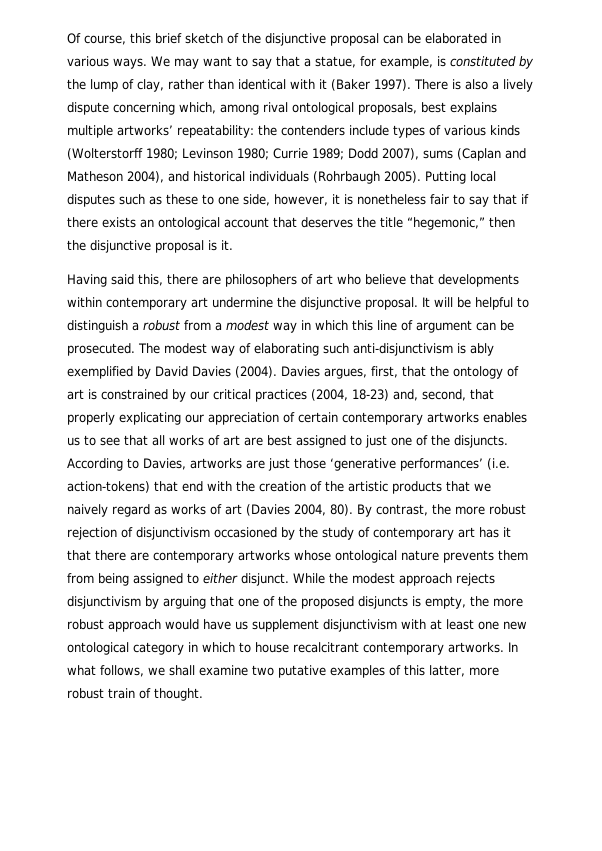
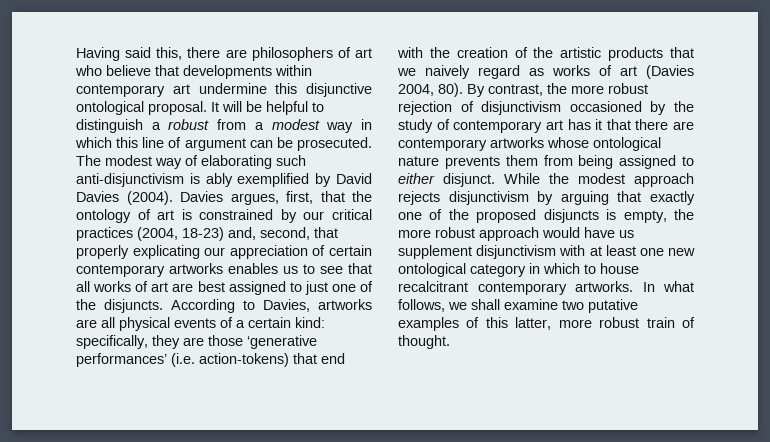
- Of course, this brief sketch of the disjunctive proposal can be elaborated in various ways. We may want to say that a statue, for example, is constituted by the lump of clay, rather than identical with it (Baker 1997). There is also a lively dispute concerning which, among rival ontological proposals, best explains multiple artworks’ repeatability: the contenders include types of various kinds (Wolterstorff 1980; Levinson 1980; Currie 1989; Dodd 2007), sums (Caplan and Matheson 2004), and historical individuals (Rohrbaugh 2005). Putting local disputes such as these to one side, however, it is nonetheless fair to say that if there exists an ontological account that deserves the title “hegemonic,” then the disjunctive proposal is it.
- Having said this, there are philosophers of art who believe that developments within contemporary art undermine the disjunctive proposal.
+ Having said this, there are philosophers of art who believe that developments within contemporary art undermine this disjunctive ontological proposal.
- According to Davies, artworks are just those ‘generative performances’ (i.e. action-tokens) that end with the creation of the artistic products that we naively regard as works of art (Davies 2004, 80).
+ According to Davies, artworks are all physical events of a certain kind: specifically, they are those ‘generative performances’ (i.e. action-tokens) that end with the creation of the artistic products that we naively regard as works of art (Davies 2004, 80).
- While the modest approach rejects disjunctivism by arguing that one of the proposed disjuncts is empty, the more robust approach would have us supplement disjunctivism with at least one new ontological category in which to house recalcitrant contemporary artworks.
+ While the modest approach rejects disjunctivism by arguing that exactly one of the proposed disjuncts is empty, the more robust approach would have us supplement disjunctivism with at least one new ontological category in which to house recalcitrant contemporary artworks.

